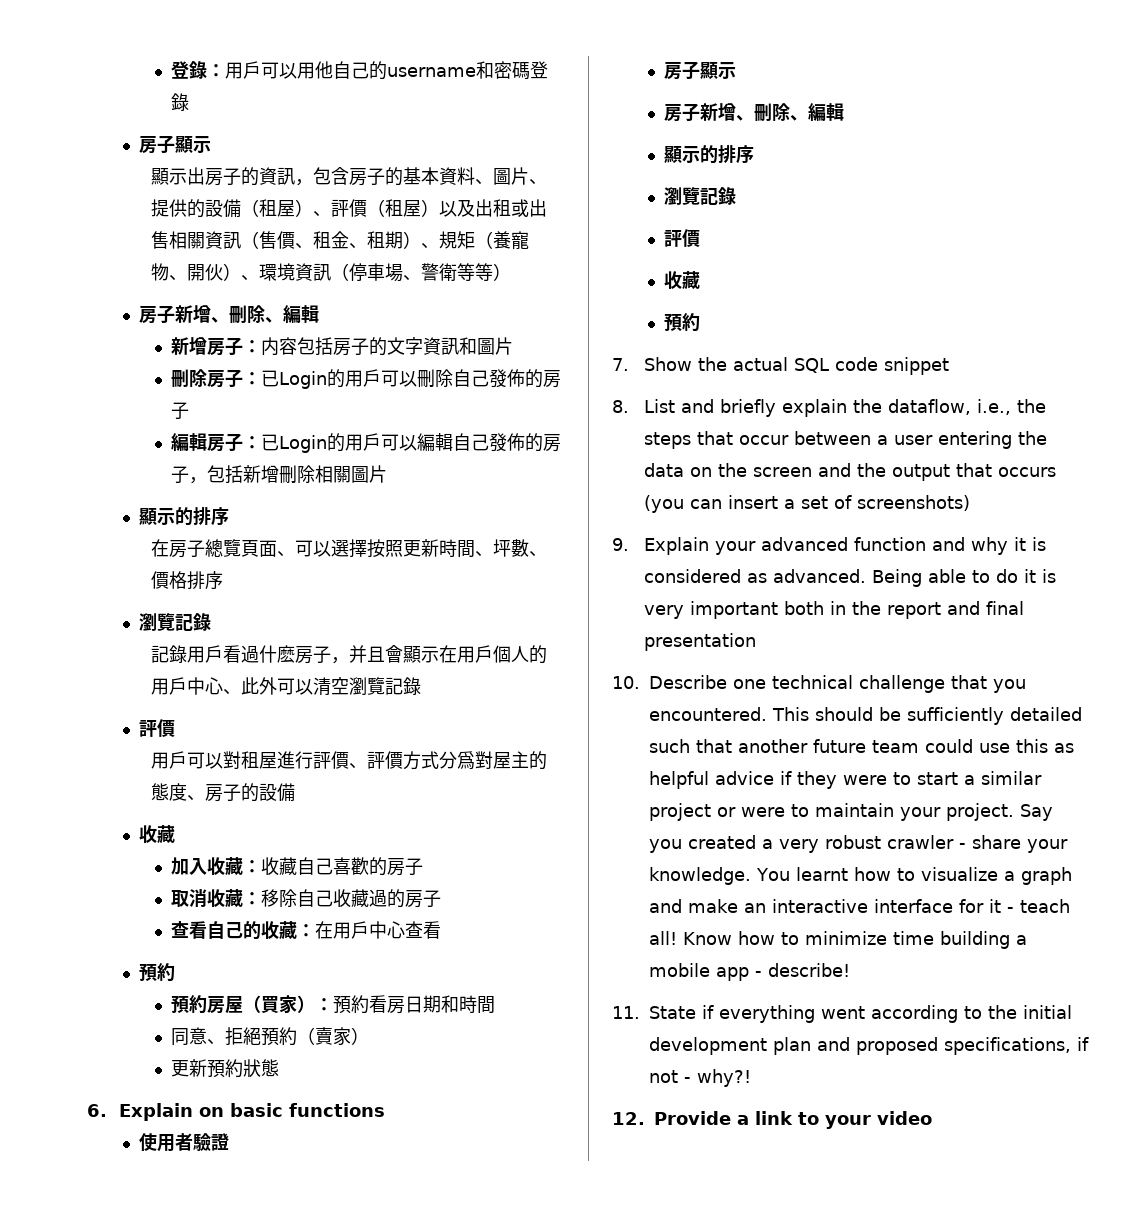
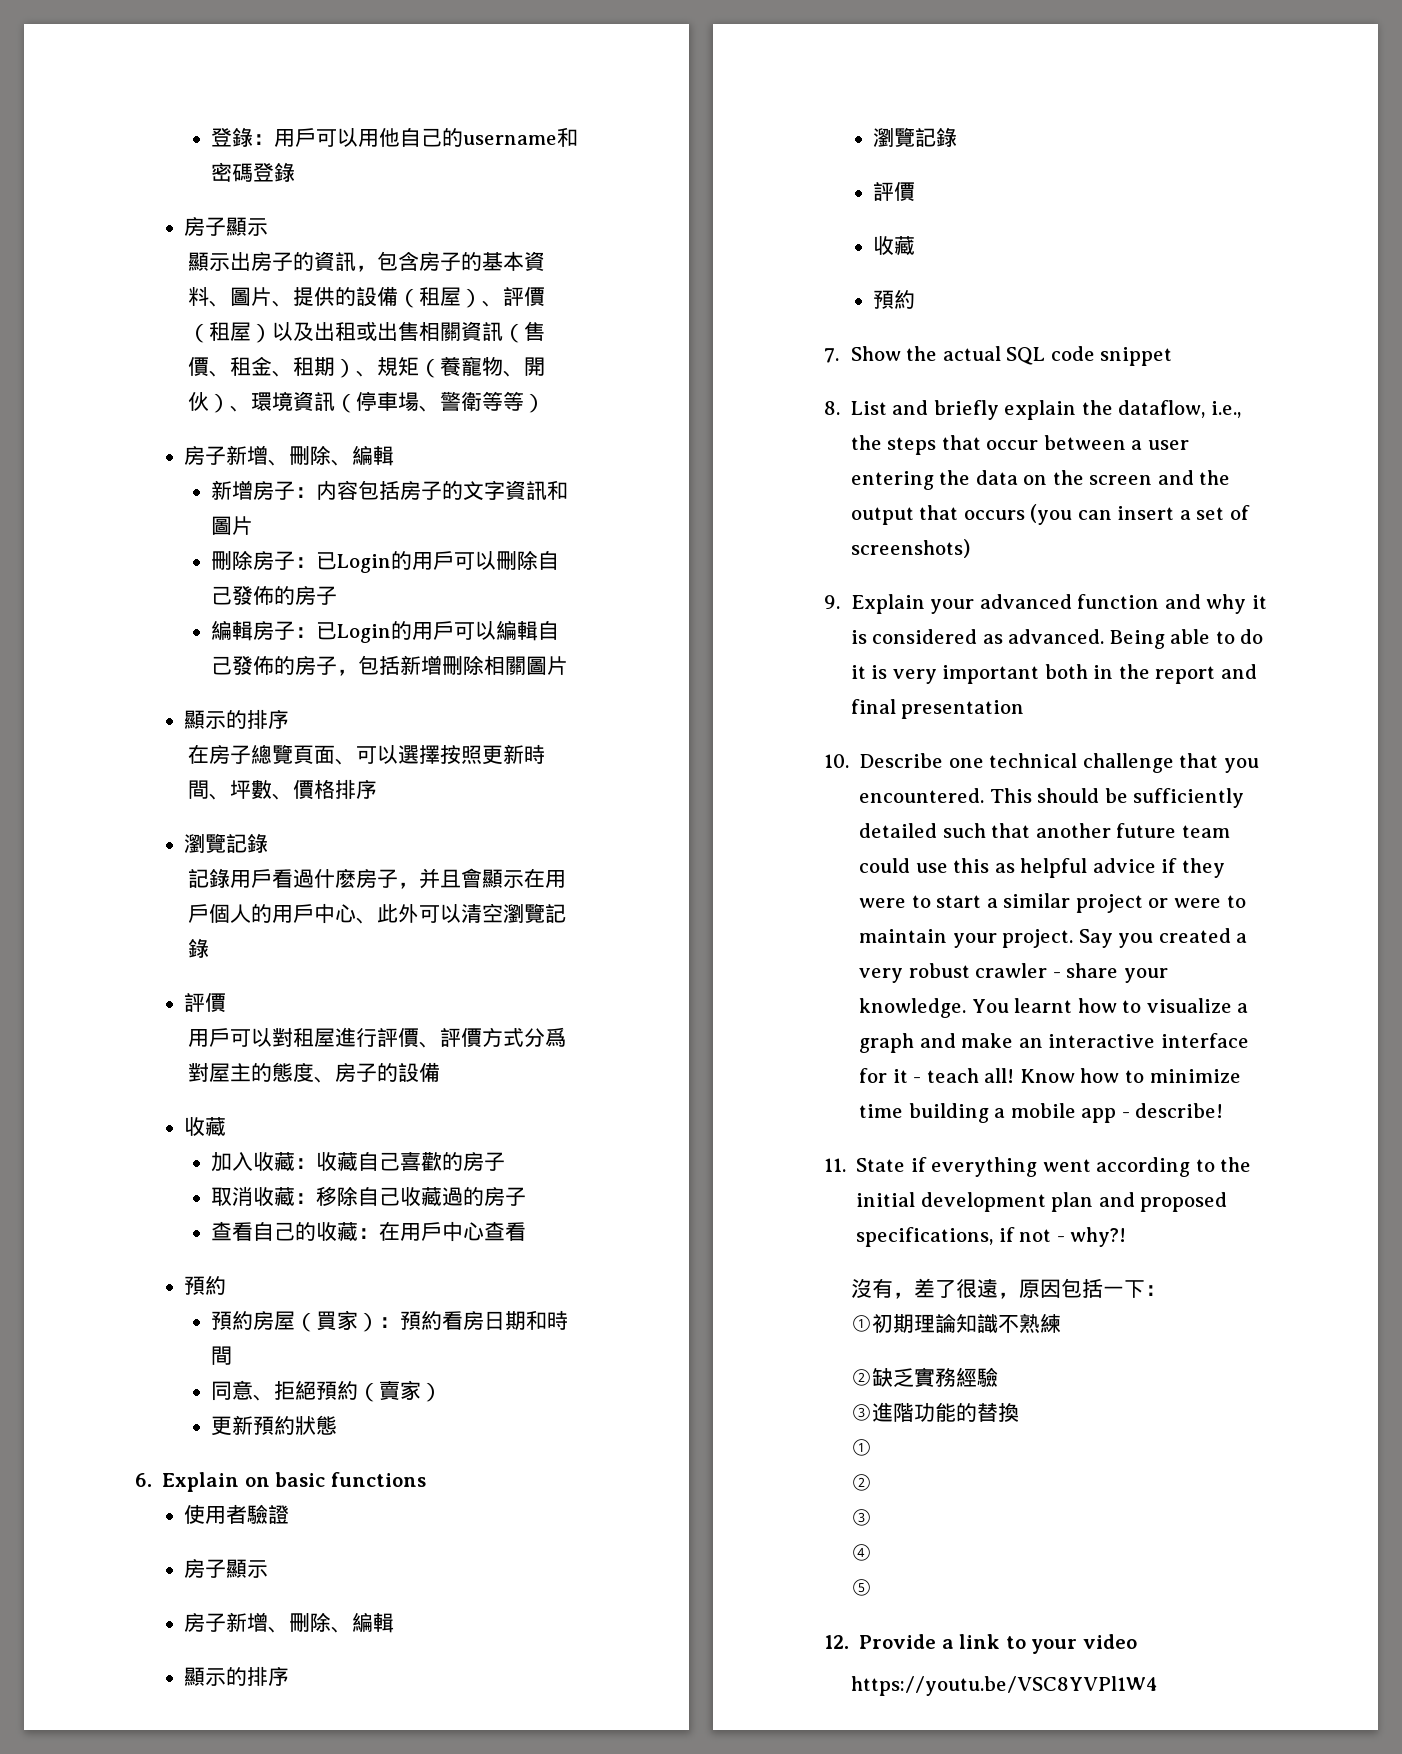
+ 沒有，差了很遠，原因包括一下：
+ ①初期理論知識不熟練
+ ②缺乏實務經驗
+ ③進階功能的替換
+ ①
+ ②
+ ③
+ ④
+ ⑤
+ https://youtu.be/VSC8YVPl1W4

